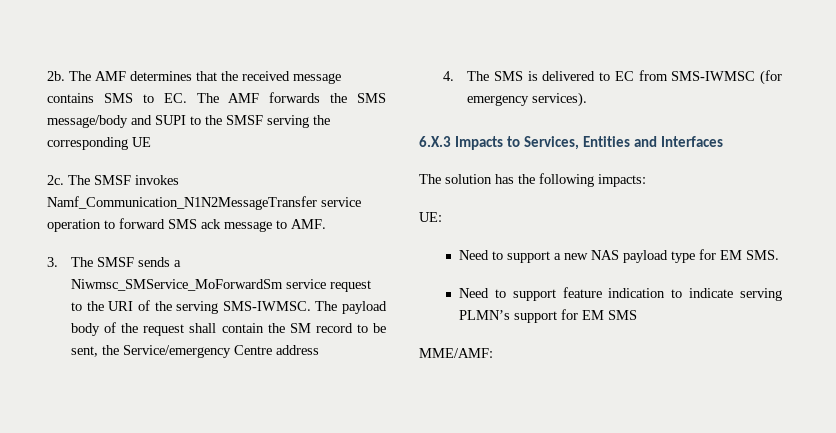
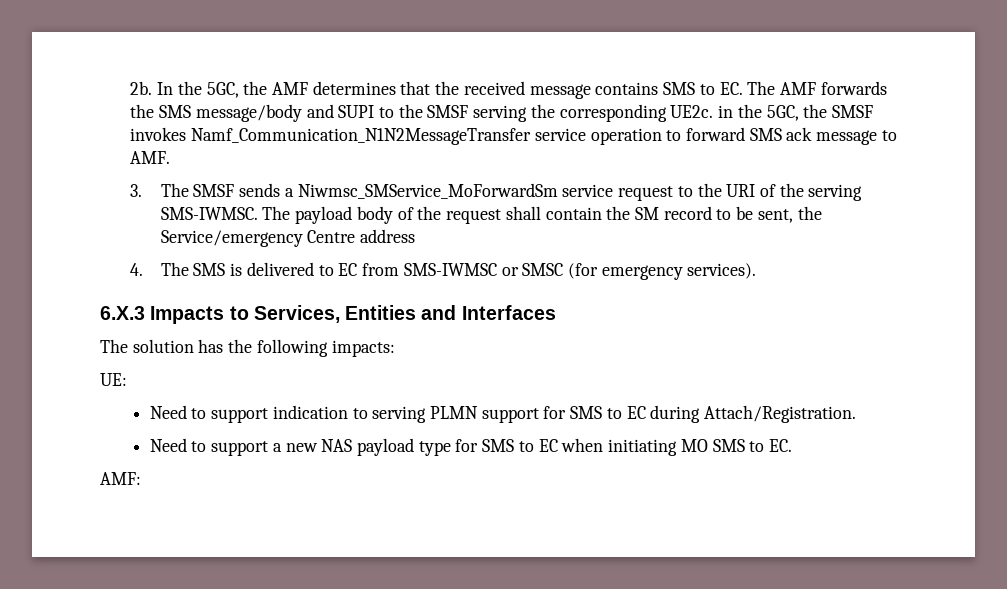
- The AMF determines that the received message contains SMS to EC. The AMF forwards the SMS message/body and SUPI to the SMSF serving the corresponding UE
- 2c. The SMSF invokes Namf_Communication_N1N2MessageTransfer service operation to forward SMS ack message to AMF.
+ In the 5GC, the AMF determines that the received message contains SMS to EC. The AMF forwards the SMS message/body and SUPI to the SMSF serving the corresponding UE2c. in the 5GC, the SMSF invokes Namf_Communication_N1N2MessageTransfer service operation to forward SMS ack message to AMF.
- 4. The SMS is delivered to EC from SMS-IWMSC (for emergency services).
+ 4. The SMS is delivered to EC from SMS-IWMSC or SMSC (for emergency services).
+ Need to support indication to serving PLMN support for SMS to EC during Attach/Registration.
- Need to support a new NAS payload type for EM SMS.
- Need to support feature indication to indicate serving PLMN’s support for EM SMS
- MME/AMF:
+ Need to support a new NAS payload type for SMS to EC when initiating MO SMS to EC.
+ AMF:

